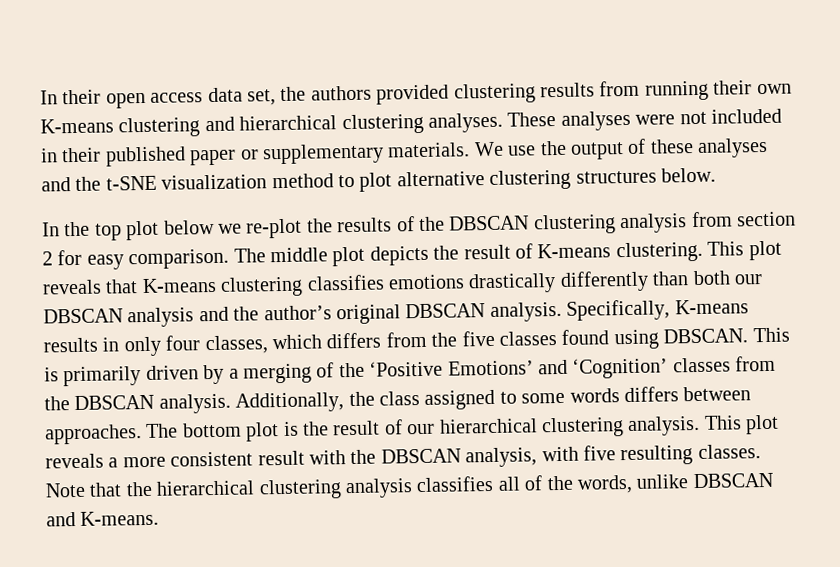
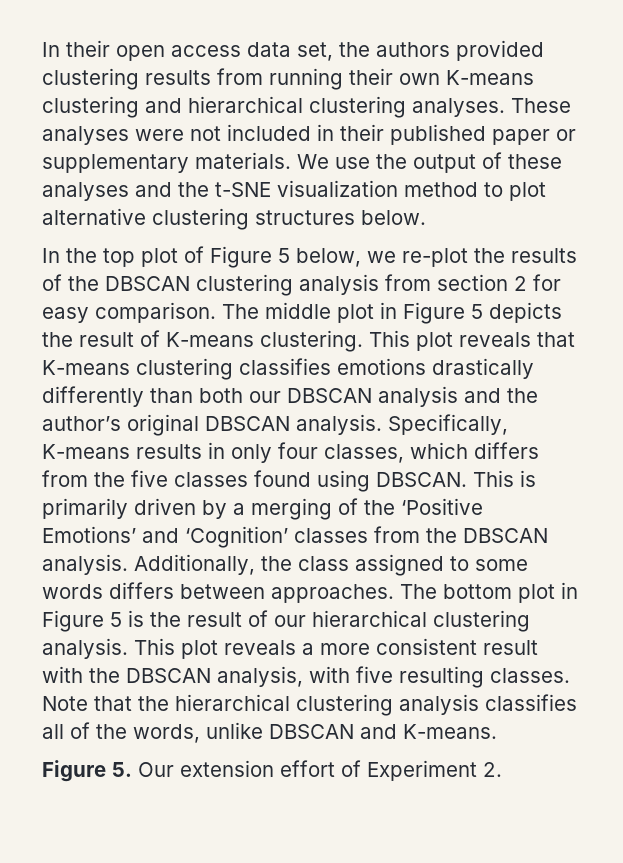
- In the top plot below we re-plot the results of the DBSCAN clustering analysis from section 2 for easy comparison.
+ In the top plot of Figure 5 below, we re-plot the results of the DBSCAN clustering analysis from section 2 for easy comparison.
- The middle plot depicts the result of K-means clustering.
+ The middle plot in Figure 5 depicts the result of K-means clustering.
- The bottom plot is the result of our hierarchical clustering analysis.
+ The bottom plot in Figure 5 is the result of our hierarchical clustering analysis.
+ Figure 5. Our extension effort of Experiment 2.

